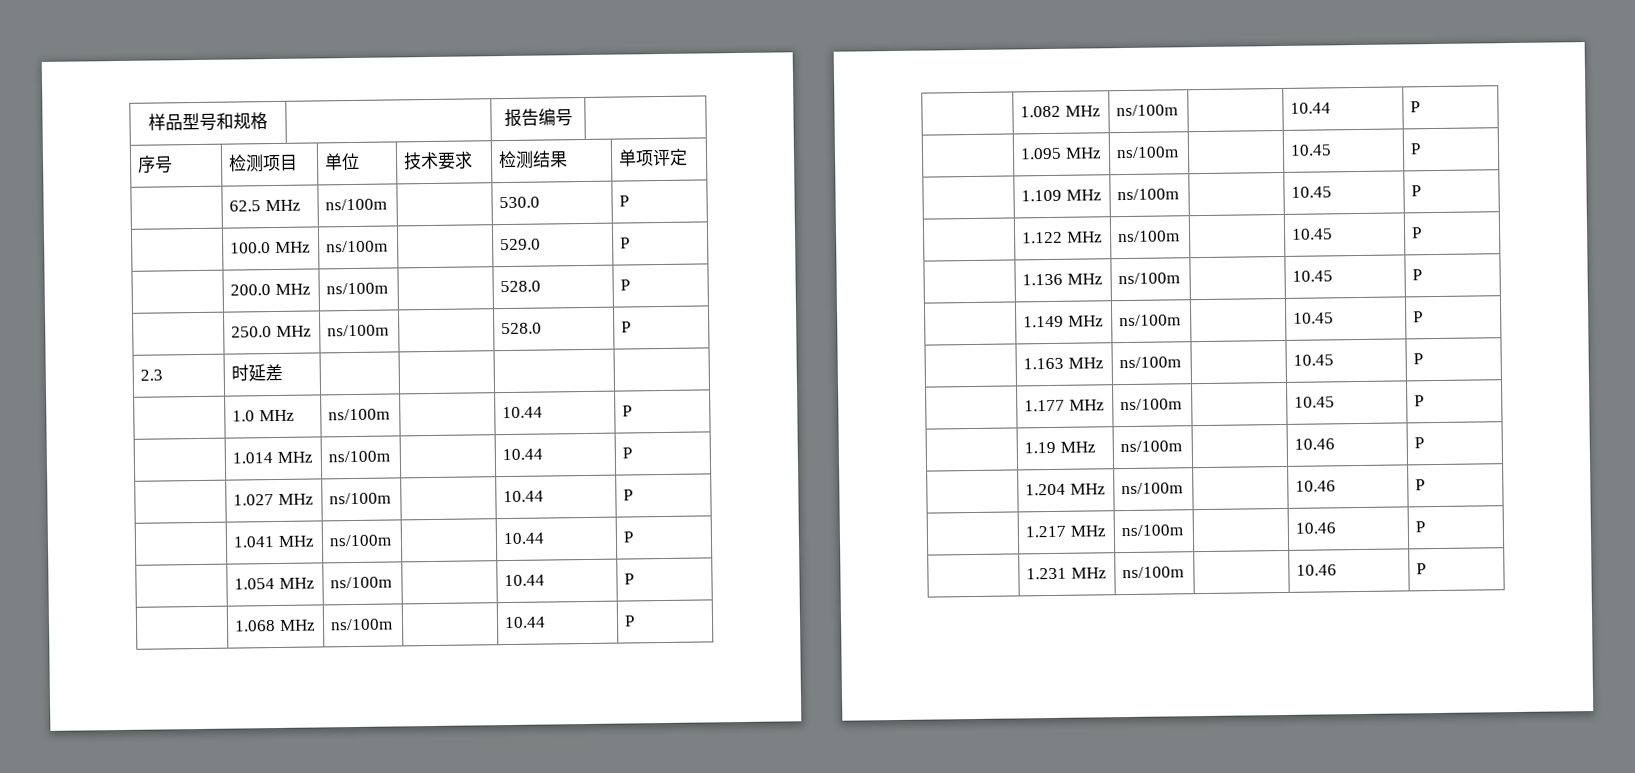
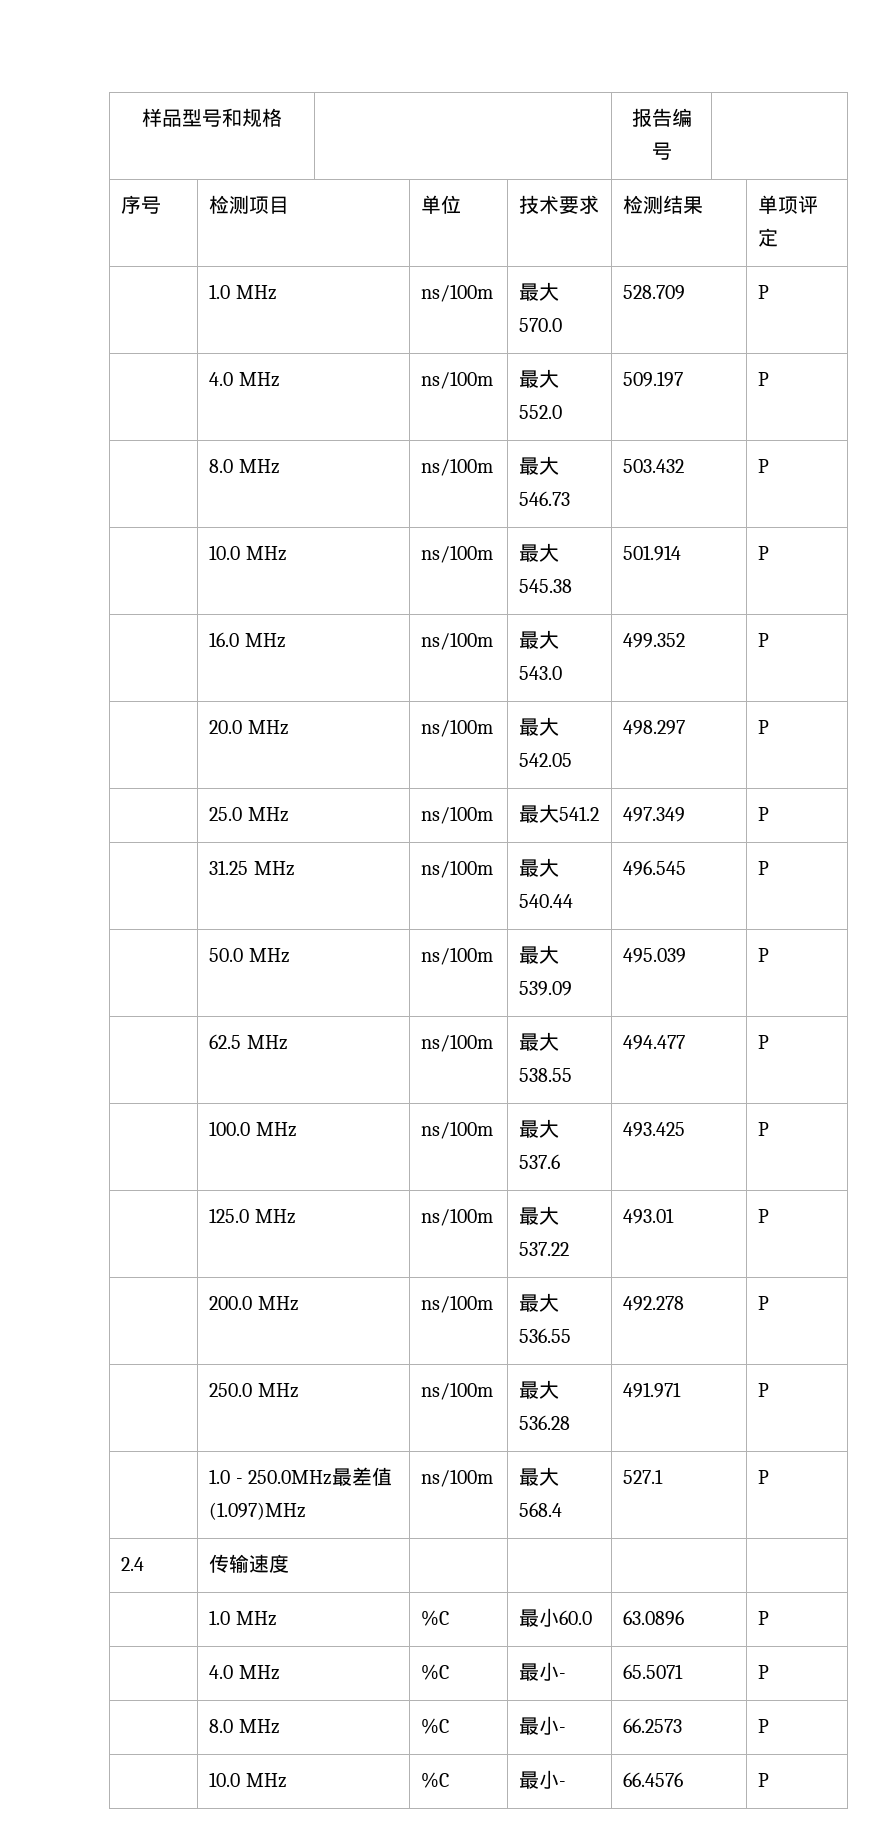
+ | 1.0 MHz | ns/100m | 最大570.0 | 528.709 | P
+ | 4.0 MHz | ns/100m | 最大552.0 | 509.197 | P
+ | 8.0 MHz | ns/100m | 最大546.73 | 503.432 | P
+ | 10.0 MHz | ns/100m | 最大545.38 | 501.914 | P
+ | 16.0 MHz | ns/100m | 最大543.0 | 499.352 | P
+ | 20.0 MHz | ns/100m | 最大542.05 | 498.297 | P
+ | 25.0 MHz | ns/100m | 最大541.2 | 497.349 | P
+ | 31.25 MHz | ns/100m | 最大540.44 | 496.545 | P
+ | 50.0 MHz | ns/100m | 最大539.09 | 495.039 | P
- | 62.5 MHz | ns/100m | | 530.0 | P
+ | 62.5 MHz | ns/100m | 最大538.55 | 494.477 | P
- | 100.0 MHz | ns/100m | | 529.0 | P
+ | 100.0 MHz | ns/100m | 最大537.6 | 493.425 | P
+ | 125.0 MHz | ns/100m | 最大537.22 | 493.01 | P
- | 200.0 MHz | ns/100m | | 528.0 | P
+ | 200.0 MHz | ns/100m | 最大536.55 | 492.278 | P
- | 250.0 MHz | ns/100m | | 528.0 | P
- 2.3 | 时延差 | | | |
- | 1.0 MHz | ns/100m | | 10.44 | P
- | 1.014 MHz | ns/100m | | 10.44 | P
- | 1.027 MHz | ns/100m | | 10.44 | P
- | 1.041 MHz | ns/100m | | 10.44 | P
- | 1.054 MHz | ns/100m | | 10.44 | P
- | 1.068 MHz | ns/100m | | 10.44 | P
- | 1.082 MHz | ns/100m | | 10.44 | P
- | 1.095 MHz | ns/100m | | 10.45 | P
- | 1.109 MHz | ns/100m | | 10.45 | P
- | 1.122 MHz | ns/100m | | 10.45 | P
- | 1.136 MHz | ns/100m | | 10.45 | P
- | 1.149 MHz | ns/100m | | 10.45 | P
- | 1.163 MHz | ns/100m | | 10.45 | P
- | 1.177 MHz | ns/100m | | 10.45 | P
- | 1.19 MHz | ns/100m | | 10.46 | P
- | 1.204 MHz | ns/100m | | 10.46 | P
- | 1.217 MHz | ns/100m | | 10.46 | P
- | 1.231 MHz | ns/100m | | 10.46 | P
+ | 250.0 MHz | ns/100m | 最大536.28 | 491.971 | P
+ | 1.0 - 250.0MHz最差值(1.097)MHz | ns/100m | 最大568.4 | 527.1 | P
+ 2.4 | 传输速度 | | | |
+ | 1.0 MHz | %C | 最小60.0 | 63.0896 | P
+ | 4.0 MHz | %C | 最小- | 65.5071 | P
+ | 8.0 MHz | %C | 最小- | 66.2573 | P
+ | 10.0 MHz | %C | 最小- | 66.4576 | P

